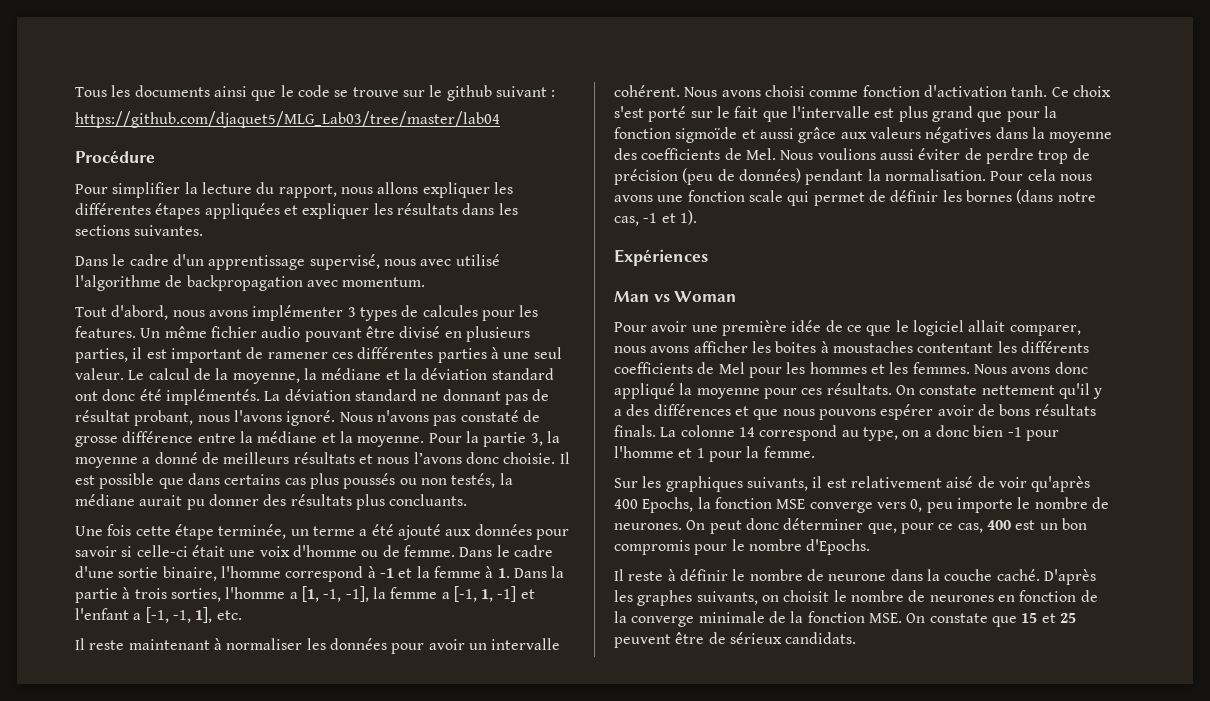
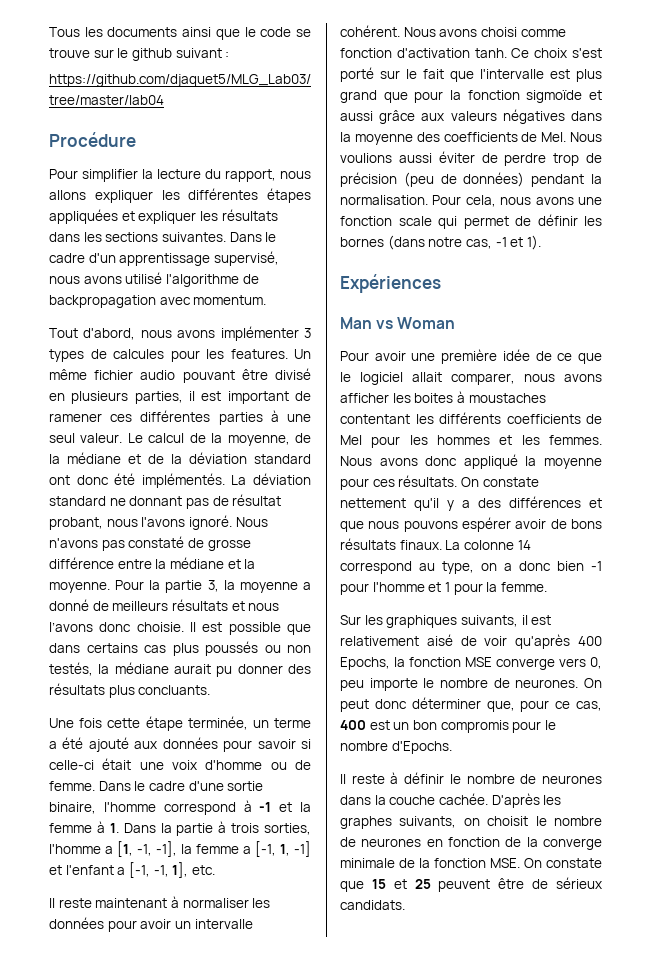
- Pour simplifier la lecture du rapport, nous allons expliquer les différentes étapes appliquées et expliquer les résultats dans les sections suivantes.
- Dans le cadre d'un apprentissage supervisé, nous avec utilisé l'algorithme de backpropagation avec momentum.
+ Pour simplifier la lecture du rapport, nous allons expliquer les différentes étapes appliquées et expliquer les résultats dans les sections suivantes. Dans le cadre d'un apprentissage supervisé, nous avons utilisé l'algorithme de backpropagation avec momentum.
- Le calcul de la moyenne, la médiane et la déviation standard ont donc été implémentés.
+ Le calcul de la moyenne, de la médiane et de la déviation standard ont donc été implémentés.
- Pour cela nous avons une fonction scale qui permet de définir les bornes (dans notre cas, -1 et 1).
+ Pour cela, nous avons une fonction scale qui permet de définir les bornes (dans notre cas, -1 et 1).
- On constate nettement qu'il y a des différences et que nous pouvons espérer avoir de bons résultats finals.
+ On constate nettement qu'il y a des différences et que nous pouvons espérer avoir de bons résultats finaux.
- Il reste à définir le nombre de neurone dans la couche caché.
+ Il reste à définir le nombre de neurones dans la couche cachée.

